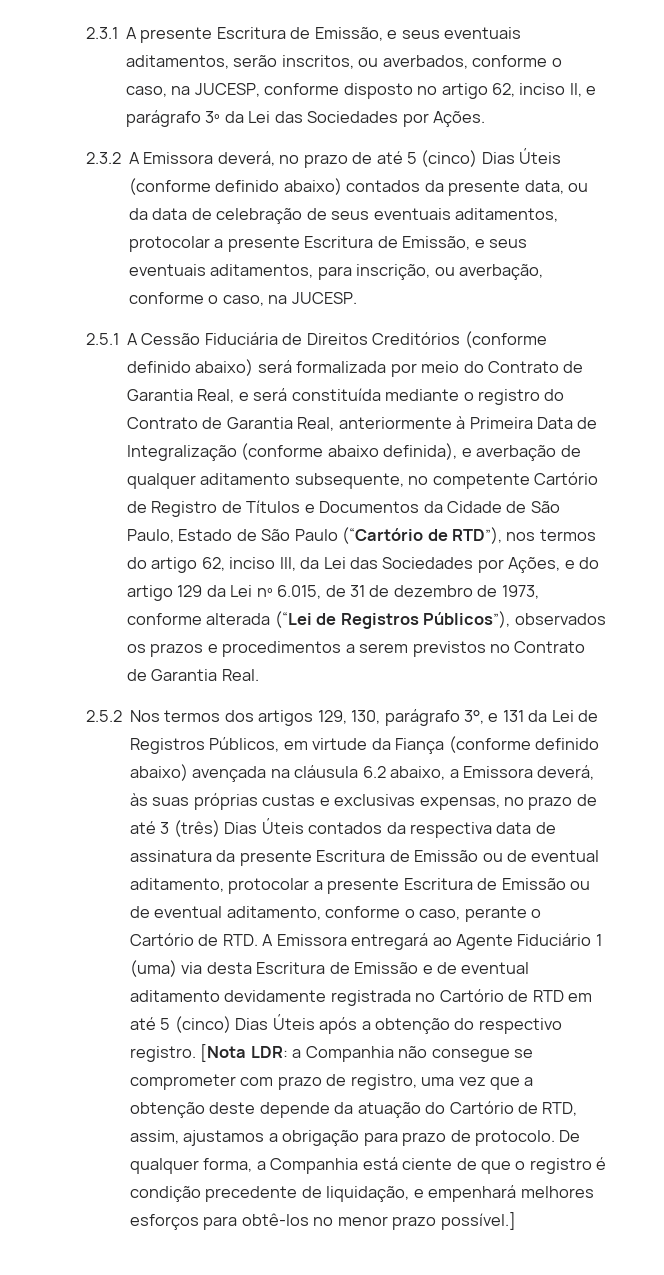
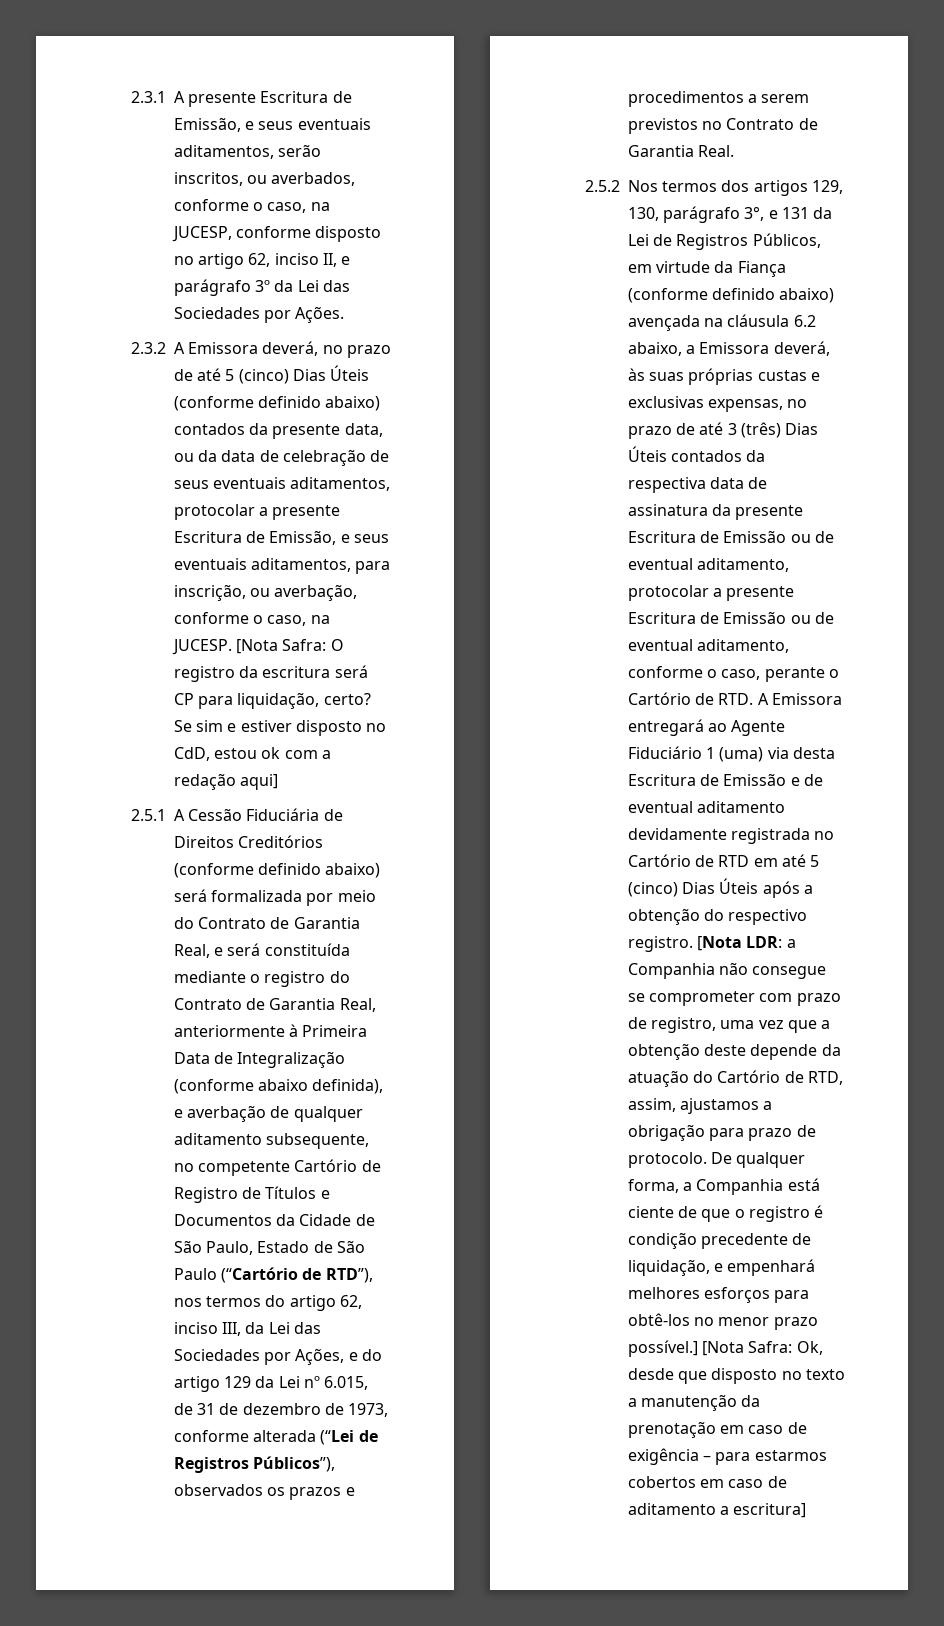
+ [Nota Safra: O registro da escritura será CP para liquidação, certo? Se sim e estiver disposto no CdD, estou ok com a redação aqui]
+ [Nota Safra: Ok, desde que disposto no texto a manutenção da prenotação em caso de exigência – para estarmos cobertos em caso de aditamento a escritura]

